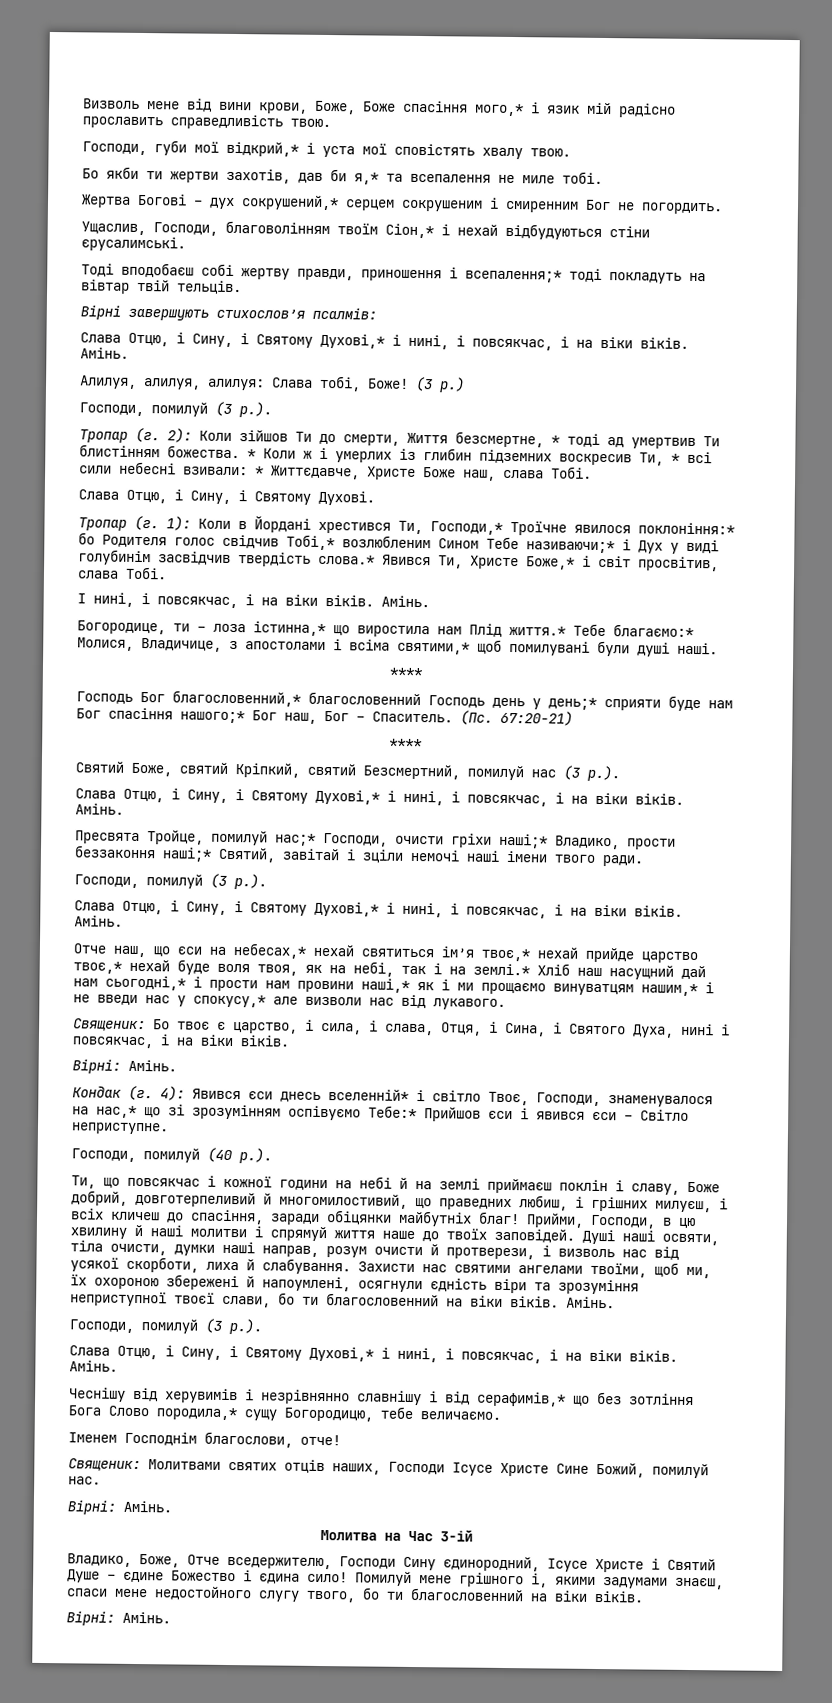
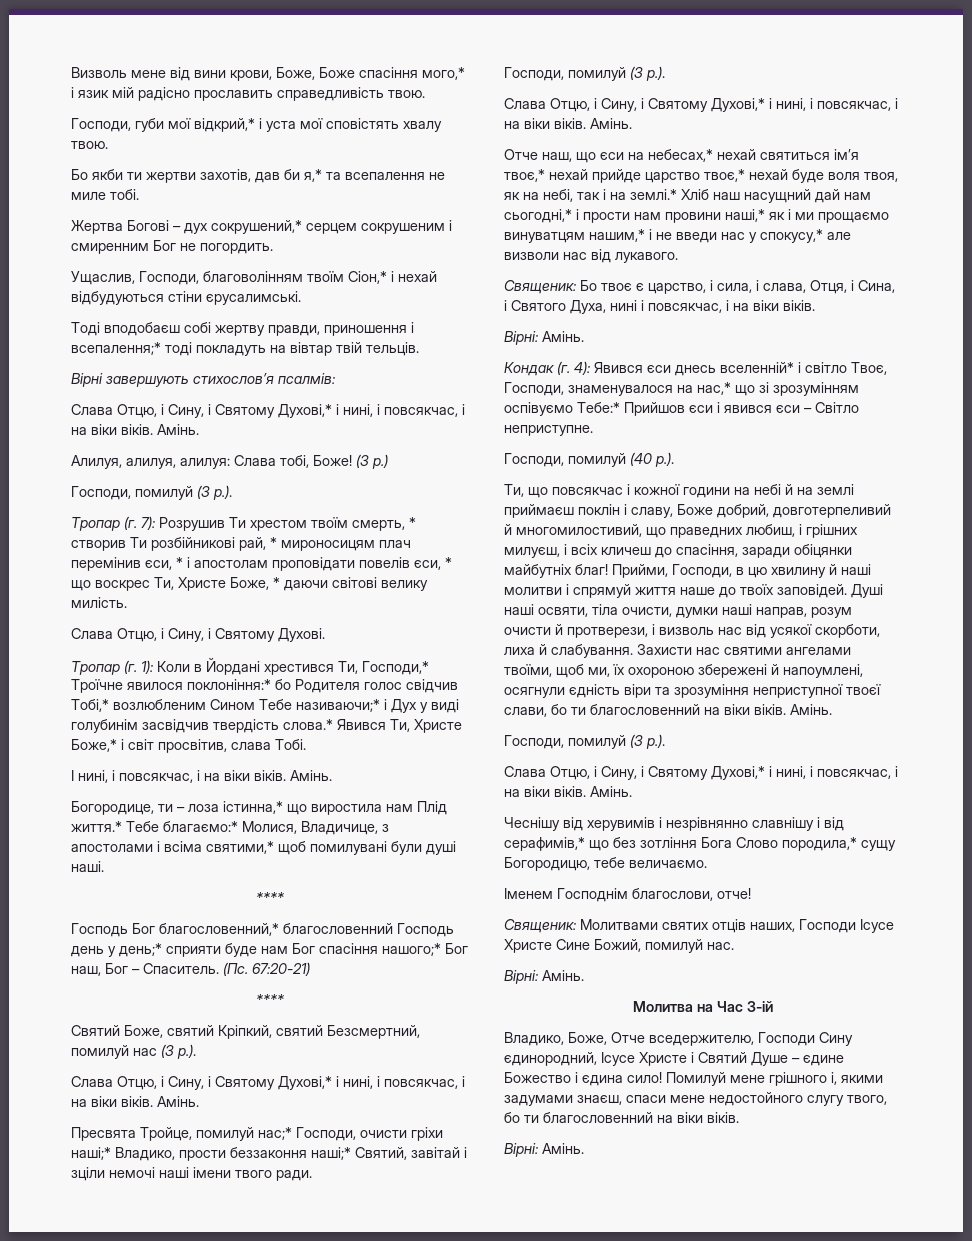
- Тропар (г. 2): Коли зійшов Ти до смерти, Життя безсмертне, * тоді ад умертвив Ти блистінням божества. * Коли ж і умерлих із глибин підземних воскресив Ти, * всі сили небесні взивали: * Життєдавче, Христе Боже наш, слава Тобі.
+ Тропар (г. 7): Розрушив Ти хрестом твоїм смерть, * створив Ти розбійникові рай, * мироносицям плач перемінив єси, * і апостолам проповідати повелів єси, * що воскрес Ти, Христе Боже, * даючи світові велику милість.

